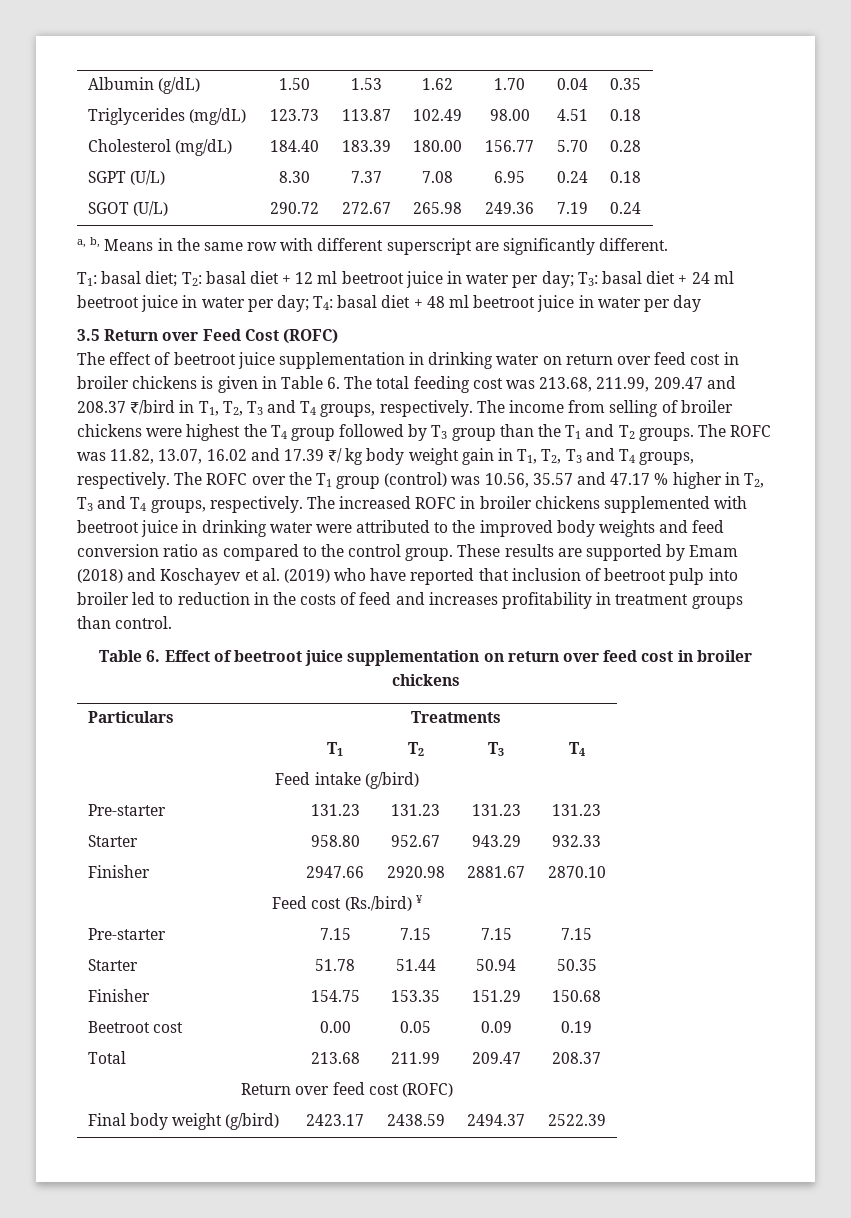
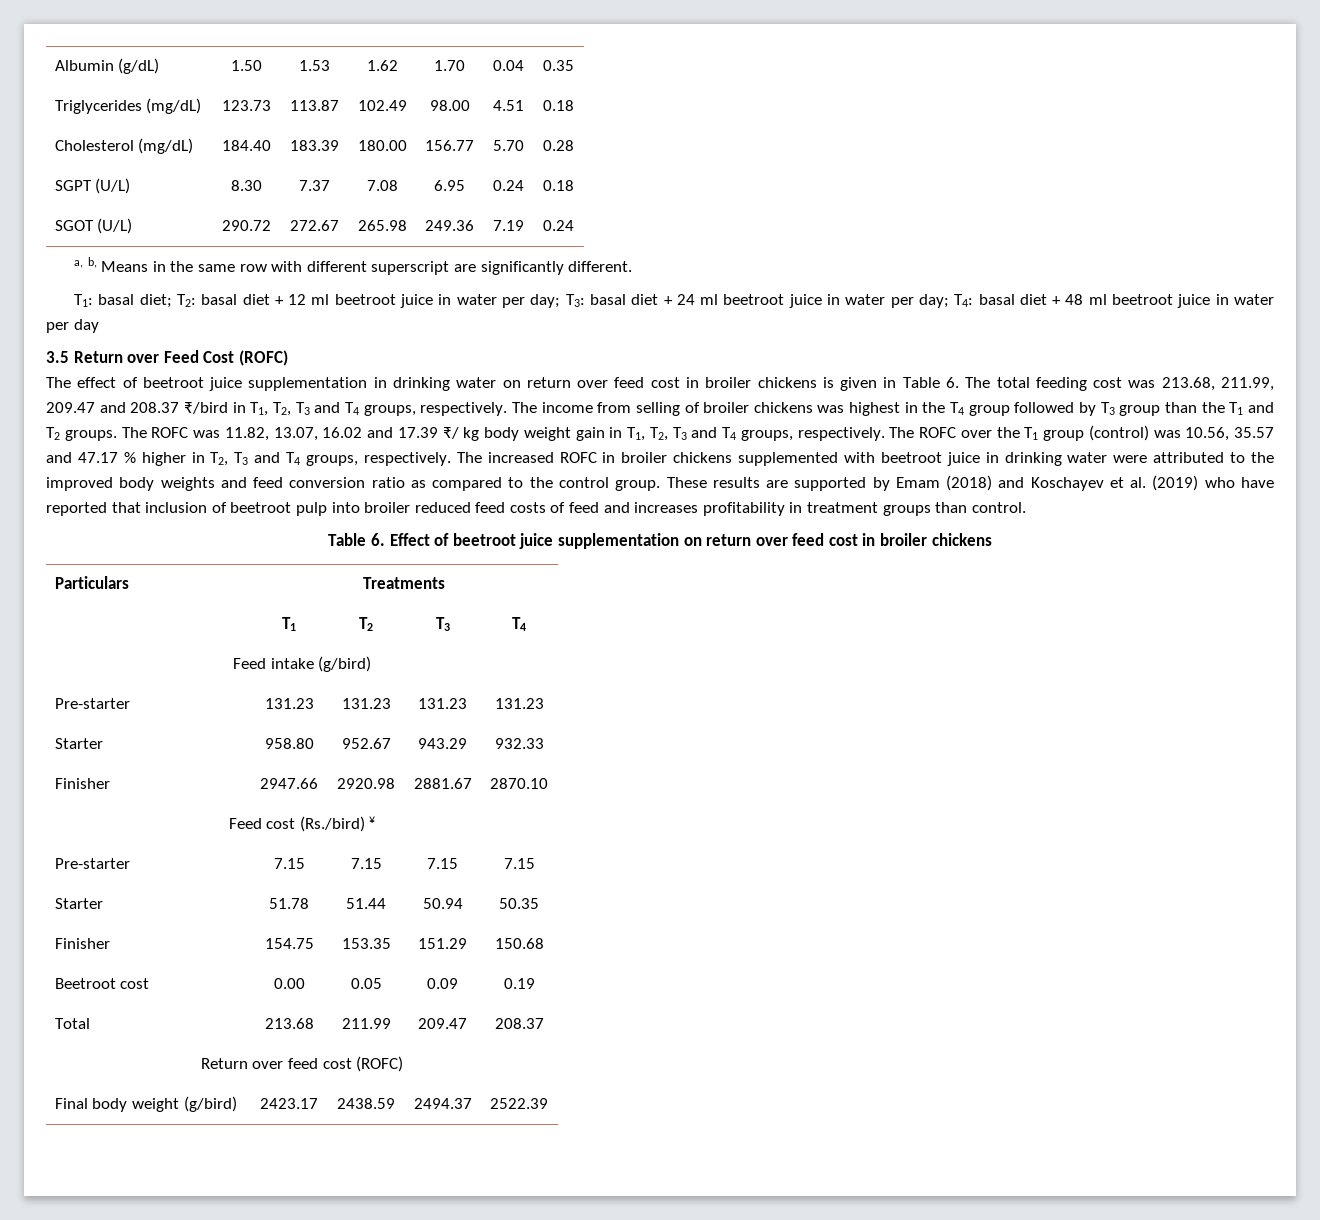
- The income from selling of broiler chickens were highest the T4 group followed by T3 group than the T1 and T2 groups.
+ The income from selling of broiler chickens was highest in the T4 group followed by T3 group than the T1 and T2 groups.
- These results are supported by Emam (2018) and Koschayev et al. (2019) who have reported that inclusion of beetroot pulp into broiler led to reduction in the costs of feed and increases profitability in treatment groups than control.
+ These results are supported by Emam (2018) and Koschayev et al. (2019) who have reported that inclusion of beetroot pulp into broiler reduced feed costs of feed and increases profitability in treatment groups than control.

